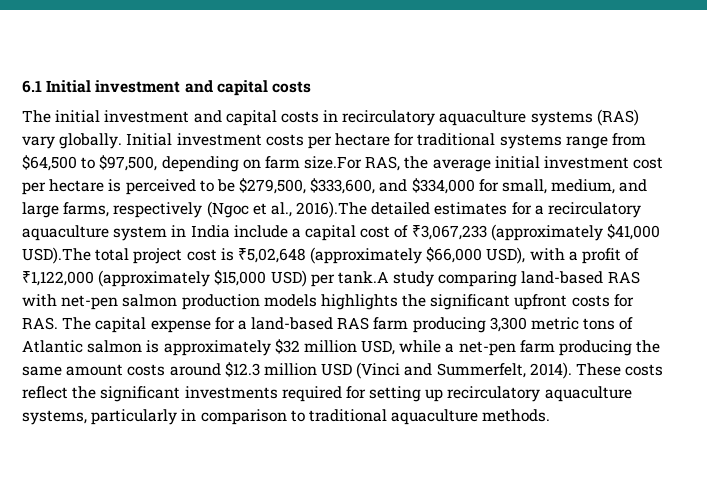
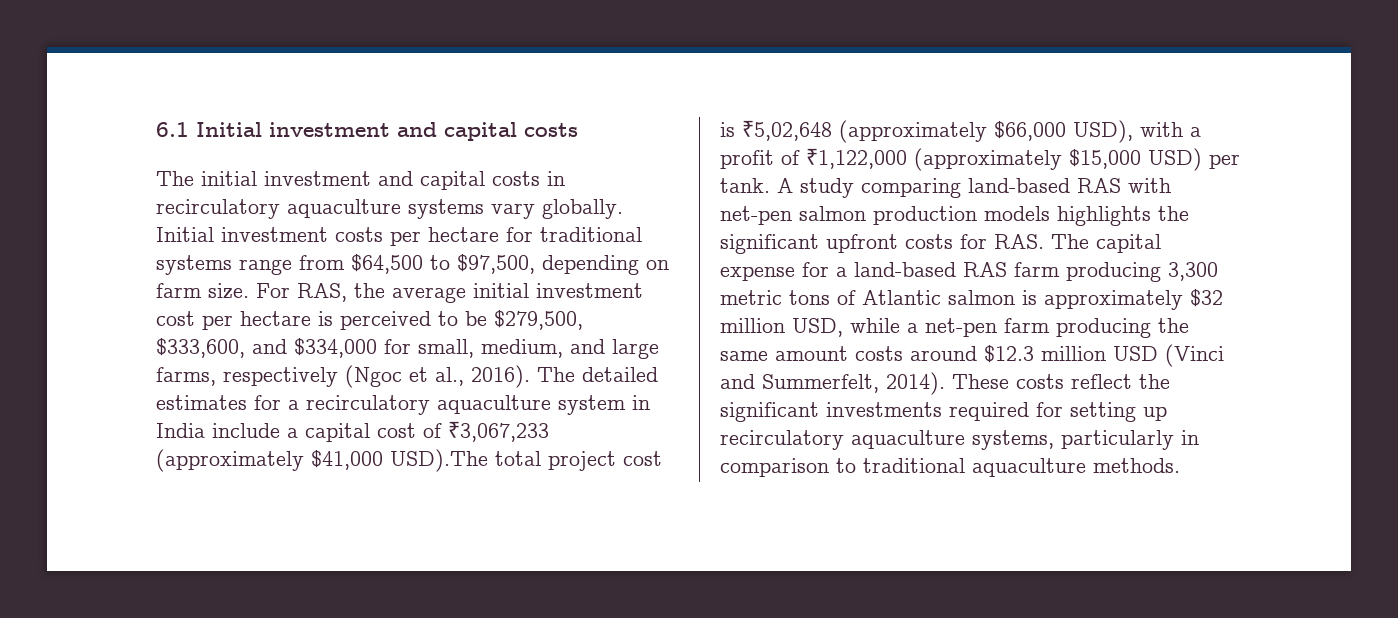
- The initial investment and capital costs in recirculatory aquaculture systems (RAS) vary globally.
+ The initial investment and capital costs in recirculatory aquaculture systems vary globally.
- Initial investment costs per hectare for traditional systems range from $64,500 to $97,500, depending on farm size.For RAS, the average initial investment cost per hectare is perceived to be $279,500, $333,600, and $334,000 for small, medium, and large farms, respectively (Ngoc et al., 2016).The detailed estimates for a recirculatory aquaculture system in India include a capital cost of ₹3,067,233 (approximately $41,000 USD).The total project cost is ₹5,02,648 (approximately $66,000 USD), with a profit of ₹1,122,000 (approximately $15,000 USD) per tank.A study comparing land-based RAS with net-pen salmon production models highlights the significant upfront costs for RAS. The capital expense for a land-based RAS farm producing 3,300 metric tons of Atlantic salmon is approximately $32 million USD, while a net-pen farm producing the same amount costs around $12.3 million USD (Vinci and Summerfelt, 2014).
+ Initial investment costs per hectare for traditional systems range from $64,500 to $97,500, depending on farm size. For RAS, the average initial investment cost per hectare is perceived to be $279,500, $333,600, and $334,000 for small, medium, and large farms, respectively (Ngoc et al., 2016). The detailed estimates for a recirculatory aquaculture system in India include a capital cost of ₹3,067,233 (approximately $41,000 USD).The total project cost is ₹5,02,648 (approximately $66,000 USD), with a profit of ₹1,122,000 (approximately $15,000 USD) per tank. A study comparing land-based RAS with net-pen salmon production models highlights the significant upfront costs for RAS. The capital expense for a land-based RAS farm producing 3,300 metric tons of Atlantic salmon is approximately $32 million USD, while a net-pen farm producing the same amount costs around $12.3 million USD (Vinci and Summerfelt, 2014).

